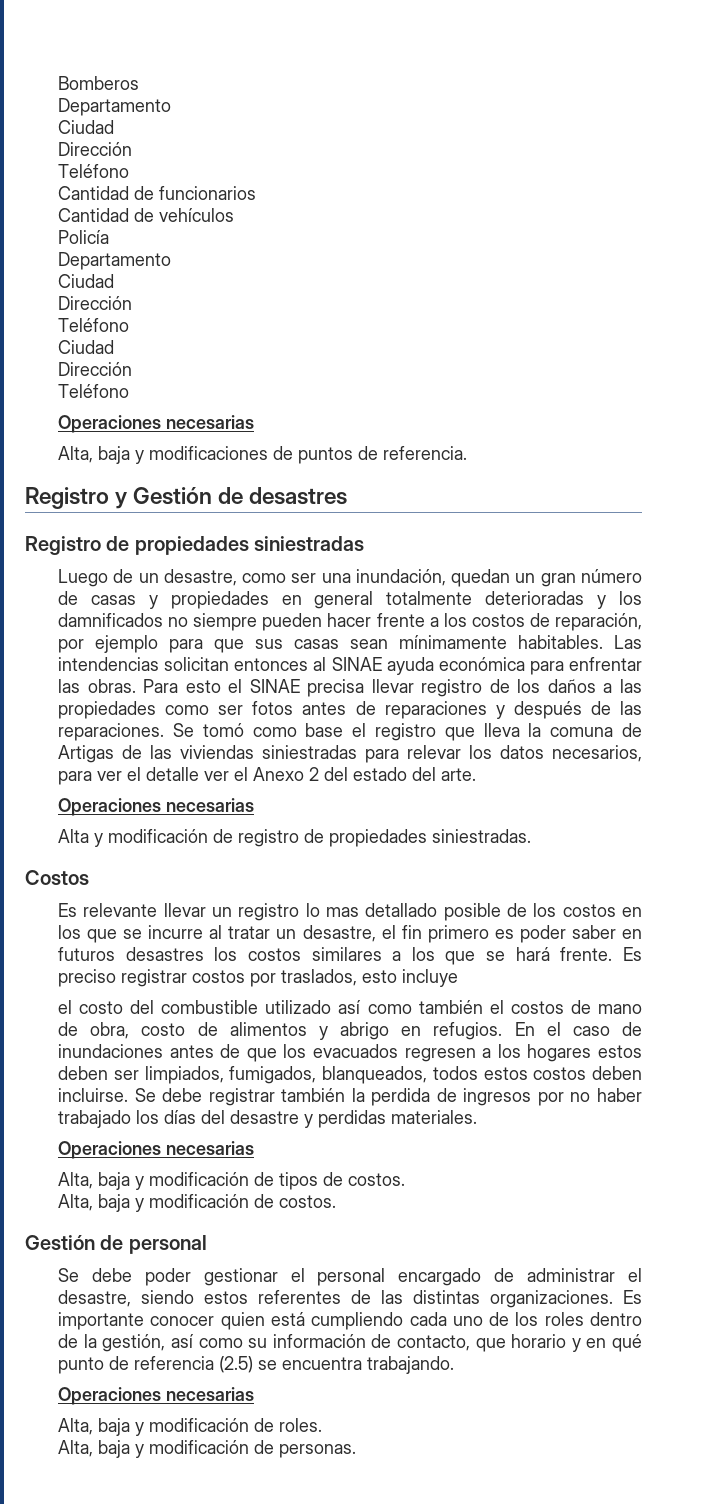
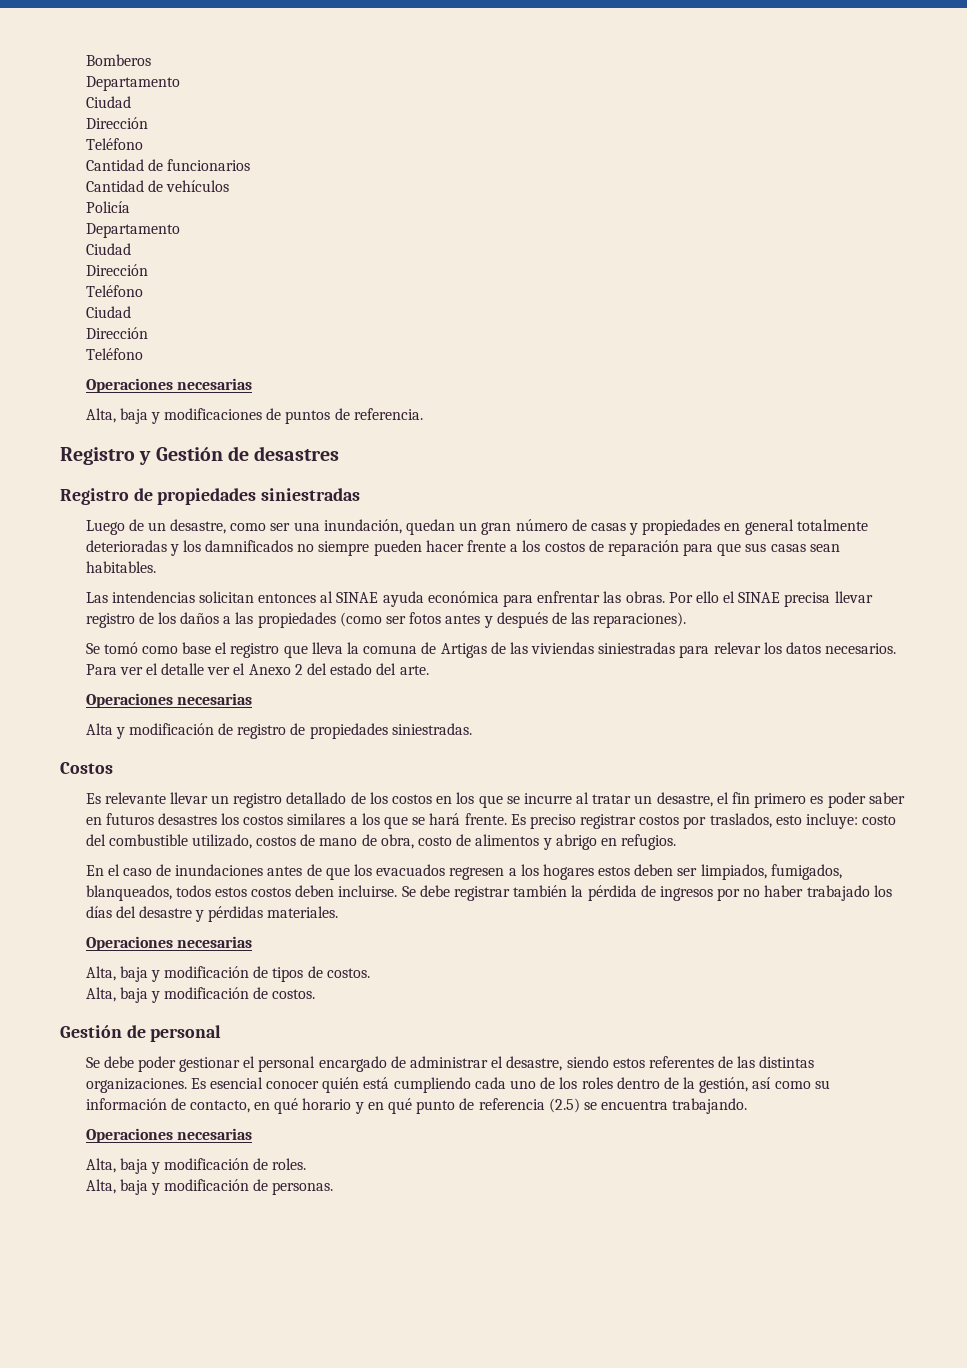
- Luego de un desastre, como ser una inundación, quedan un gran número de casas y propiedades en general totalmente deterioradas y los damnificados no siempre pueden hacer frente a los costos de reparación, por ejemplo para que sus casas sean mínimamente habitables. Las intendencias solicitan entonces al SINAE ayuda económica para enfrentar las obras.
+ Luego de un desastre, como ser una inundación, quedan un gran número de casas y propiedades en general totalmente deterioradas y los damnificados no siempre pueden hacer frente a los costos de reparación para que sus casas sean habitables.
+ Las intendencias solicitan entonces al SINAE ayuda económica para enfrentar las obras.
- Para esto el SINAE precisa llevar registro de los daños a las propiedades como ser fotos antes de reparaciones y después de las reparaciones. Se tomó como base el registro que lleva la comuna de Artigas de las viviendas siniestradas para relevar los datos necesarios, para ver el detalle ver el Anexo 2 del estado del arte.
+ Por ello el SINAE precisa llevar registro de los daños a las propiedades (como ser fotos antes y después de las reparaciones).
+ Se tomó como base el registro que lleva la comuna de Artigas de las viviendas siniestradas para relevar los datos necesarios. Para ver el detalle ver el Anexo 2 del estado del arte.
- Es relevante llevar un registro lo mas detallado posible de los costos en los que se incurre al tratar un desastre, el fin primero es poder saber en futuros desastres los costos similares a los que se hará frente.
+ Es relevante llevar un registro detallado de los costos en los que se incurre al tratar un desastre, el fin primero es poder saber en futuros desastres los costos similares a los que se hará frente.
- Es preciso registrar costos por traslados, esto incluye
- el costo del combustible utilizado así como también el costos de mano de obra, costo de alimentos y abrigo en refugios. En el caso de inundaciones antes de que los evacuados regresen a los hogares estos deben ser limpiados, fumigados, blanqueados, todos estos costos deben incluirse.
+ Es preciso registrar costos por traslados, esto incluye: costo del combustible utilizado, costos de mano de obra, costo de alimentos y abrigo en refugios.
+ En el caso de inundaciones antes de que los evacuados regresen a los hogares estos deben ser limpiados, fumigados, blanqueados, todos estos costos deben incluirse.
- Se debe registrar también la perdida de ingresos por no haber trabajado los días del desastre y perdidas materiales.
+ Se debe registrar también la pérdida de ingresos por no haber trabajado los días del desastre y pérdidas materiales.
- Es importante conocer quien está cumpliendo cada uno de los roles dentro de la gestión, así como su información de contacto, que horario y en qué punto de referencia (2.5) se encuentra trabajando.
+ Es esencial conocer quién está cumpliendo cada uno de los roles dentro de la gestión, así como su información de contacto, en qué horario y en qué punto de referencia (2.5) se encuentra trabajando.

